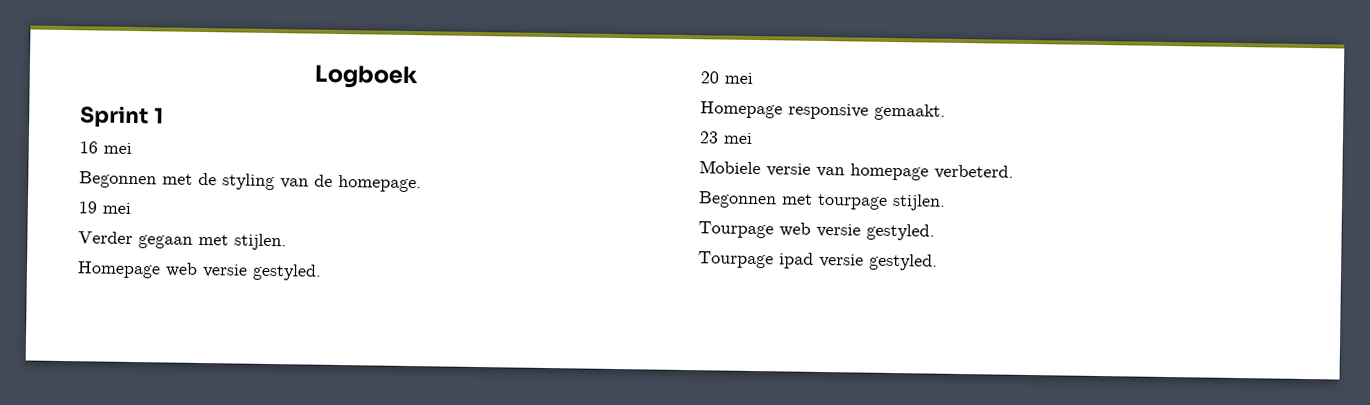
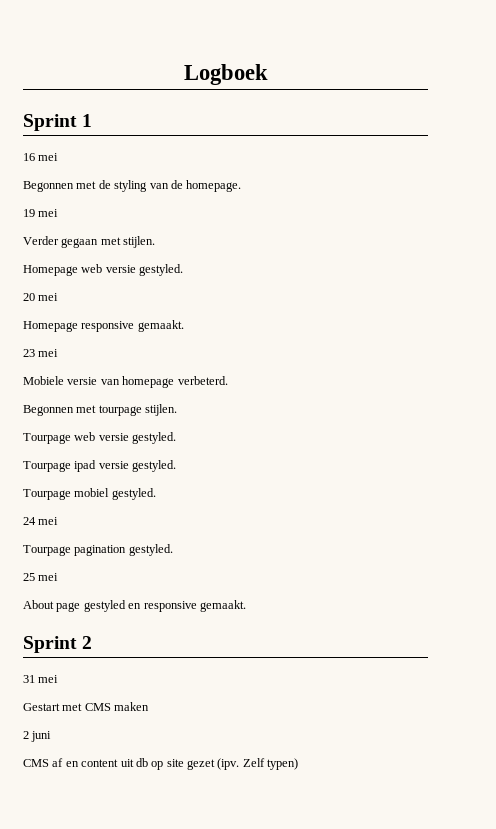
+ Tourpage mobiel gestyled.
+ 24 mei
+ Tourpage pagination gestyled.
+ 25 mei
+ About page gestyled en responsive gemaakt.
+ Sprint 2
+ 31 mei
+ Gestart met CMS maken
+ 2 juni
+ CMS af en content uit db op site gezet (ipv. Zelf typen)

